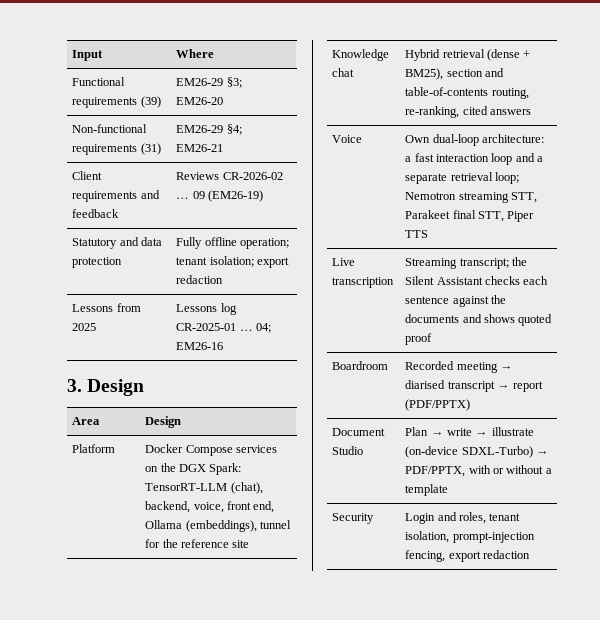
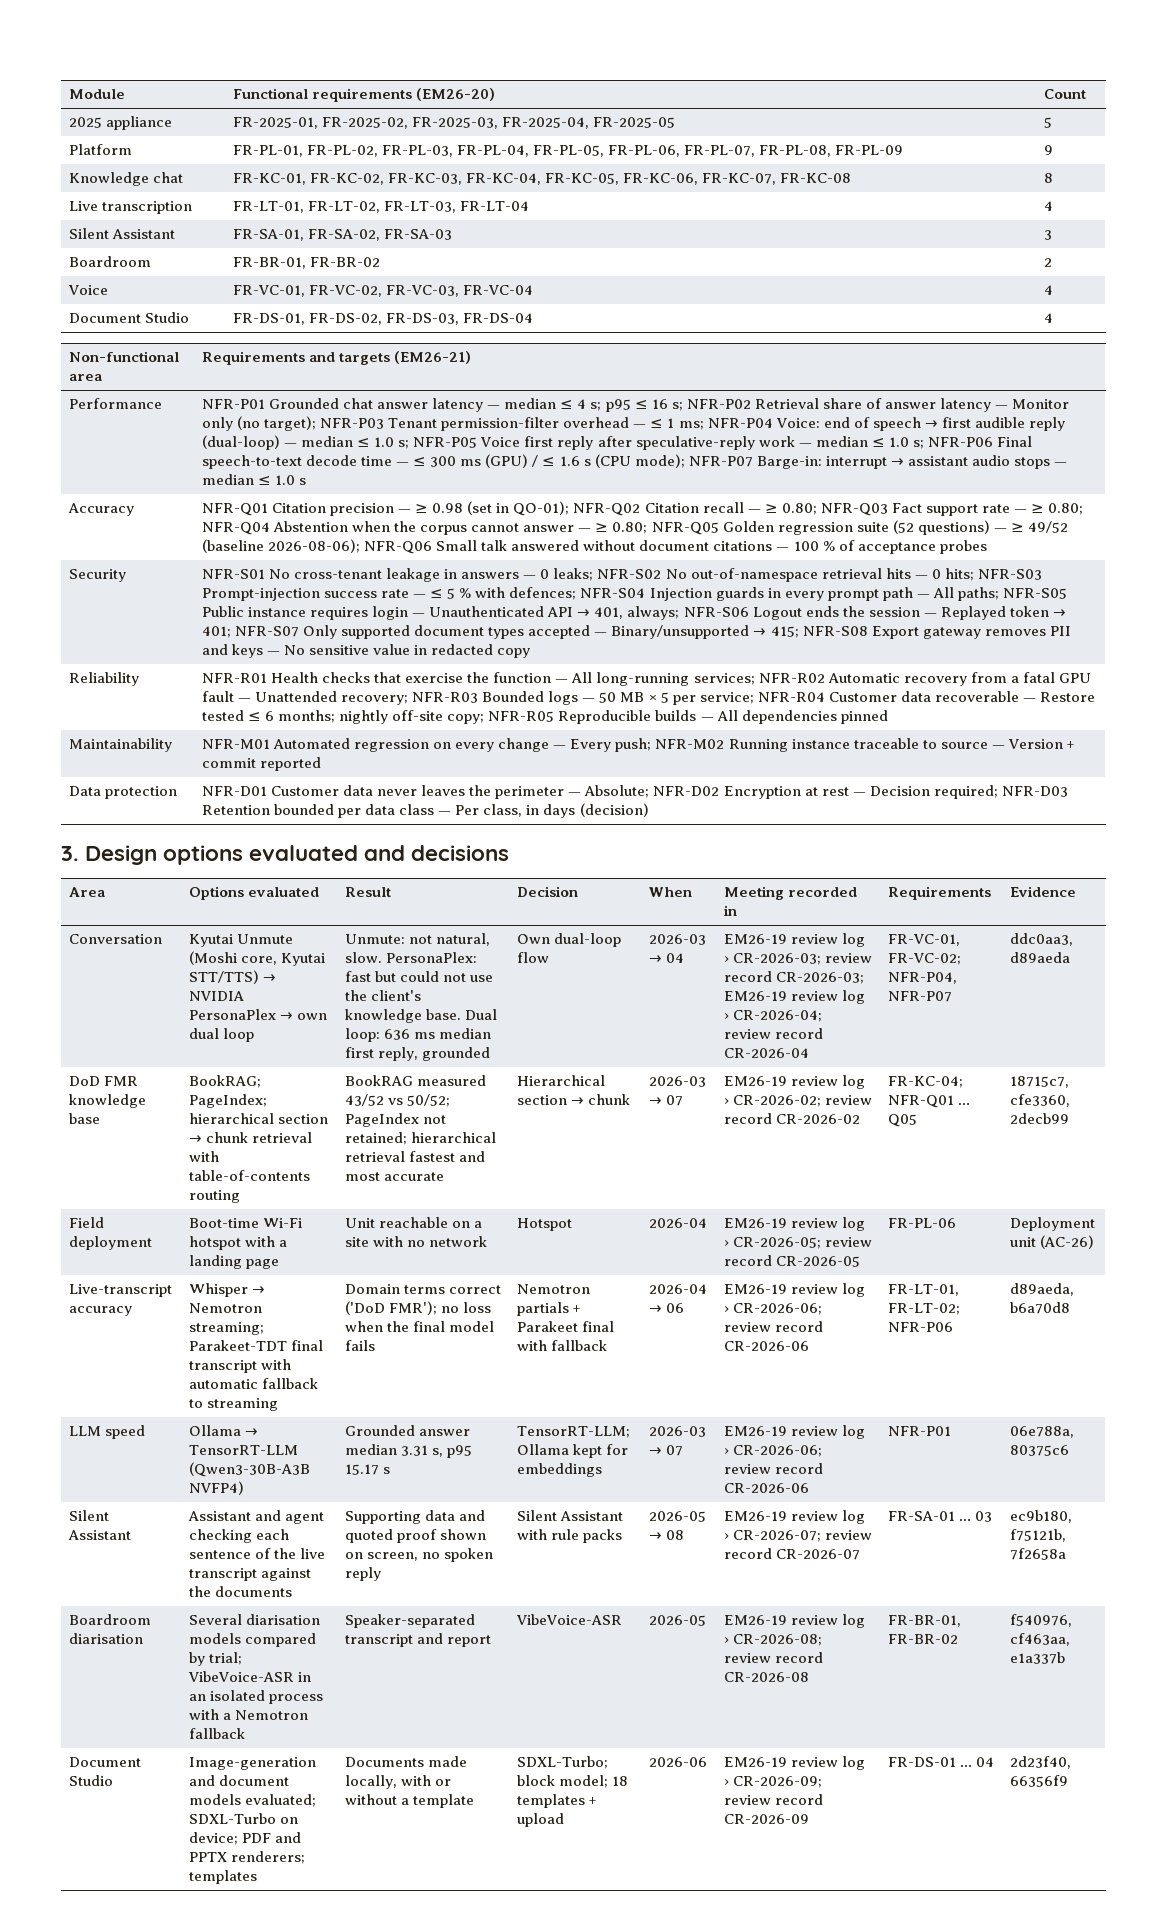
- Input | Where
- Functional requirements (39) | EM26-29 §3; EM26-20
- Non-functional requirements (31) | EM26-29 §4; EM26-21
- Client requirements and feedback | Reviews CR-2026-02 … 09 (EM26-19)
- Statutory and data protection | Fully offline operation; tenant isolation; export redaction
- Lessons from 2025 | Lessons log CR-2025-01 … 04; EM26-16
- 3. Design
- Area | Design
- Platform | Docker Compose services on the DGX Spark: TensorRT-LLM (chat), backend, voice, front end, Ollama (embeddings), tunnel for the reference site
- Knowledge chat | Hybrid retrieval (dense + BM25), section and table-of-contents routing, re-ranking, cited answers
- Voice | Own dual-loop architecture: a fast interaction loop and a separate retrieval loop; Nemotron streaming STT, Parakeet final STT, Piper TTS
- Live transcription | Streaming transcript; the Silent Assistant checks each sentence against the documents and shows quoted proof
- Boardroom | Recorded meeting → diarised transcript → report (PDF/PPTX)
- Document Studio | Plan → write → illustrate (on-device SDXL-Turbo) → PDF/PPTX, with or without a template
+ Module | Functional requirements (EM26-20) | Count
+ 2025 appliance | FR-2025-01, FR-2025-02, FR-2025-03, FR-2025-04, FR-2025-05 | 5
+ Platform | FR-PL-01, FR-PL-02, FR-PL-03, FR-PL-04, FR-PL-05, FR-PL-06, FR-PL-07, FR-PL-08, FR-PL-09 | 9
+ Knowledge chat | FR-KC-01, FR-KC-02, FR-KC-03, FR-KC-04, FR-KC-05, FR-KC-06, FR-KC-07, FR-KC-08 | 8
+ Live transcription | FR-LT-01, FR-LT-02, FR-LT-03, FR-LT-04 | 4
+ Silent Assistant | FR-SA-01, FR-SA-02, FR-SA-03 | 3
+ Boardroom | FR-BR-01, FR-BR-02 | 2
+ Voice | FR-VC-01, FR-VC-02, FR-VC-03, FR-VC-04 | 4
+ Document Studio | FR-DS-01, FR-DS-02, FR-DS-03, FR-DS-04 | 4
+ Non-functional area | Requirements and targets (EM26-21)
+ Performance | NFR-P01 Grounded chat answer latency — median ≤ 4 s; p95 ≤ 16 s; NFR-P02 Retrieval share of answer latency — Monitor only (no target); NFR-P03 Tenant permission-filter overhead — ≤ 1 ms; NFR-P04 Voice: end of speech → first audible reply (dual-loop) — median ≤ 1.0 s; NFR-P05 Voice first reply after speculative-reply work — median ≤ 1.0 s; NFR-P06 Final speech-to-text decode time — ≤ 300 ms (GPU) / ≤ 1.6 s (CPU mode); NFR-P07 Barge-in: interrupt → assistant audio stops — median ≤ 1.0 s
+ Accuracy | NFR-Q01 Citation precision — ≥ 0.98 (set in QO-01); NFR-Q02 Citation recall — ≥ 0.80; NFR-Q03 Fact support rate — ≥ 0.80; NFR-Q04 Abstention when the corpus cannot answer — ≥ 0.80; NFR-Q05 Golden regression suite (52 questions) — ≥ 49/52 (baseline 2026-08-06); NFR-Q06 Small talk answered without document citations — 100 % of acceptance probes
+ Security | NFR-S01 No cross-tenant leakage in answers — 0 leaks; NFR-S02 No out-of-namespace retrieval hits — 0 hits; NFR-S03 Prompt-injection success rate — ≤ 5 % with defences; NFR-S04 Injection guards in every prompt path — All paths; NFR-S05 Public instance requires login — Unauthenticated API → 401, always; NFR-S06 Logout ends the session — Replayed token → 401; NFR-S07 Only supported document types accepted — Binary/unsupported → 415; NFR-S08 Export gateway removes PII and keys — No sensitive value in redacted copy
+ Reliability | NFR-R01 Health checks that exercise the function — All long-running services; NFR-R02 Automatic recovery from a fatal GPU fault — Unattended recovery; NFR-R03 Bounded logs — 50 MB × 5 per service; NFR-R04 Customer data recoverable — Restore tested ≤ 6 months; nightly off-site copy; NFR-R05 Reproducible builds — All dependencies pinned
+ Maintainability | NFR-M01 Automated regression on every change — Every push; NFR-M02 Running instance traceable to source — Version + commit reported
+ Data protection | NFR-D01 Customer data never leaves the perimeter — Absolute; NFR-D02 Encryption at rest — Decision required; NFR-D03 Retention bounded per data class — Per class, in days (decision)
+ 3. Design options evaluated and decisions
+ Area | Options evaluated | Result | Decision | When | Meeting recorded in | Requirements | Evidence
+ Conversation | Kyutai Unmute (Moshi core, Kyutai STT/TTS) → NVIDIA PersonaPlex → own dual loop | Unmute: not natural, slow. PersonaPlex: fast but could not use the client's knowledge base. Dual loop: 636 ms median first reply, grounded | Own dual-loop flow | 2026-03 → 04 | EM26-19 review log › CR-2026-03; review record CR-2026-03; EM26-19 review log › CR-2026-04; review record CR-2026-04 | FR-VC-01, FR-VC-02; NFR-P04, NFR-P07 | ddc0aa3, d89aeda
+ DoD FMR knowledge base | BookRAG; PageIndex; hierarchical section → chunk retrieval with table-of-contents routing | BookRAG measured 43/52 vs 50/52; PageIndex not retained; hierarchical retrieval fastest and most accurate | Hierarchical section → chunk | 2026-03 → 07 | EM26-19 review log › CR-2026-02; review record CR-2026-02 | FR-KC-04; NFR-Q01 … Q05 | 18715c7, cfe3360, 2decb99
+ Field deployment | Boot-time Wi-Fi hotspot with a landing page | Unit reachable on a site with no network | Hotspot | 2026-04 | EM26-19 review log › CR-2026-05; review record CR-2026-05 | FR-PL-06 | Deployment unit (AC-26)
+ Live-transcript accuracy | Whisper → Nemotron streaming; Parakeet-TDT final transcript with automatic fallback to streaming | Domain terms correct ('DoD FMR'); no loss when the final model fails | Nemotron partials + Parakeet final with fallback | 2026-04 → 06 | EM26-19 review log › CR-2026-06; review record CR-2026-06 | FR-LT-01, FR-LT-02; NFR-P06 | d89aeda, b6a70d8
+ LLM speed | Ollama → TensorRT-LLM (Qwen3-30B-A3B NVFP4) | Grounded answer median 3.31 s, p95 15.17 s | TensorRT-LLM; Ollama kept for embeddings | 2026-03 → 07 | EM26-19 review log › CR-2026-06; review record CR-2026-06 | NFR-P01 | 06e788a, 80375c6
+ Silent Assistant | Assistant and agent checking each sentence of the live transcript against the documents | Supporting data and quoted proof shown on screen, no spoken reply | Silent Assistant with rule packs | 2026-05 → 08 | EM26-19 review log › CR-2026-07; review record CR-2026-07 | FR-SA-01 … 03 | ec9b180, f75121b, 7f2658a
+ Boardroom diarisation | Several diarisation models compared by trial; VibeVoice-ASR in an isolated process with a Nemotron fallback | Speaker-separated transcript and report | VibeVoice-ASR | 2026-05 | EM26-19 review log › CR-2026-08; review record CR-2026-08 | FR-BR-01, FR-BR-02 | f540976, cf463aa, e1a337b
+ Document Studio | Image-generation and document models evaluated; SDXL-Turbo on device; PDF and PPTX renderers; templates | Documents made locally, with or without a template
- Security | Login and roles, tenant isolation, prompt-injection fencing, export redaction
+ SDXL-Turbo; block model; 18 templates + upload | 2026-06 | EM26-19 review log › CR-2026-09; review record CR-2026-09 | FR-DS-01 … 04 | 2d23f40, 66356f9

